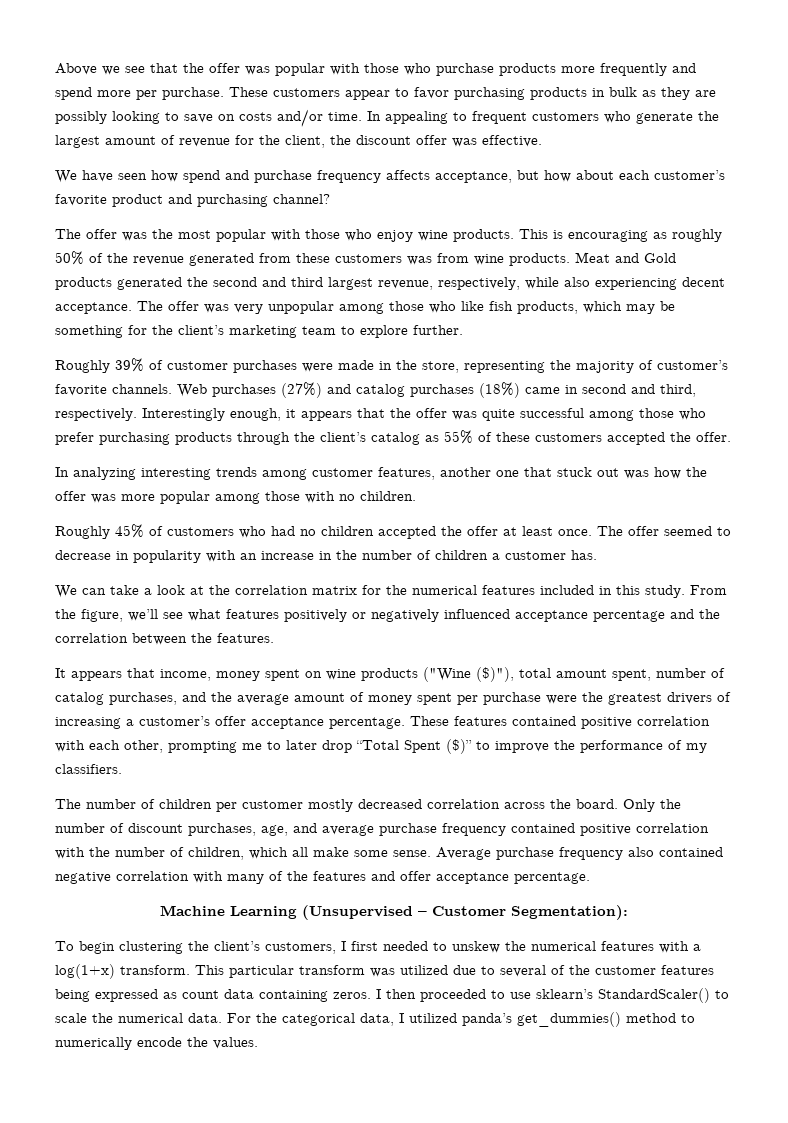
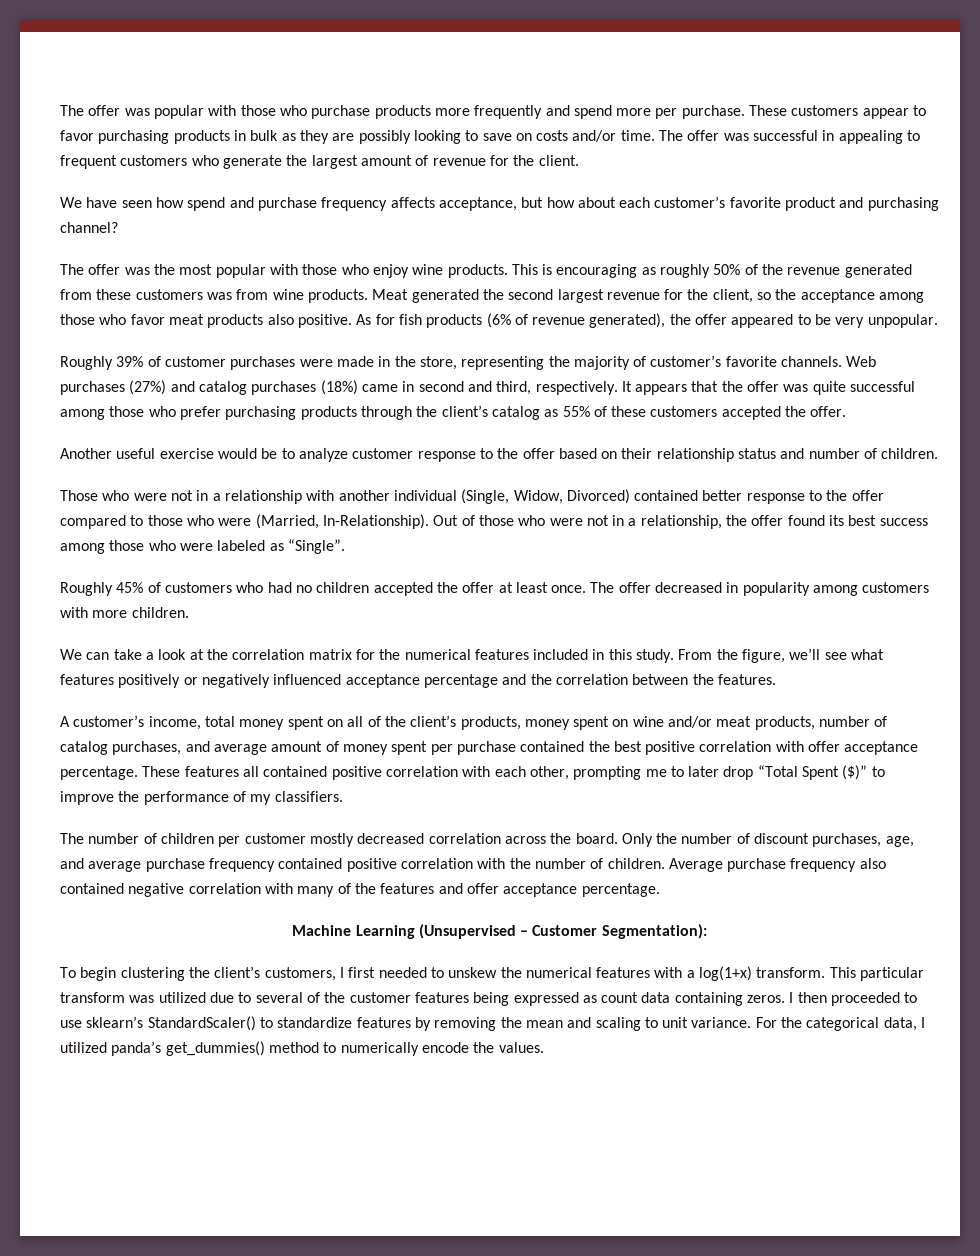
- Above we see that the offer was popular with those who purchase products more frequently and spend more per purchase.
+ The offer was popular with those who purchase products more frequently and spend more per purchase.
- In appealing to frequent customers who generate the largest amount of revenue for the client, the discount offer was effective.
+ The offer was successful in appealing to frequent customers who generate the largest amount of revenue for the client.
- Meat and Gold products generated the second and third largest revenue, respectively, while also experiencing decent acceptance. The offer was very unpopular among those who like fish products, which may be something for the client’s marketing team to explore further.
+ Meat generated the second largest revenue for the client, so the acceptance among those who favor meat products also positive. As for fish products (6% of revenue generated), the offer appeared to be very unpopular.
- Interestingly enough, it appears that the offer was quite successful among those who prefer purchasing products through the client’s catalog as 55% of these customers accepted the offer.
+ It appears that the offer was quite successful among those who prefer purchasing products through the client’s catalog as 55% of these customers accepted the offer.
- In analyzing interesting trends among customer features, another one that stuck out was how the offer was more popular among those with no children.
+ Another useful exercise would be to analyze customer response to the offer based on their relationship status and number of children.
+ Those who were not in a relationship with another individual (Single, Widow, Divorced) contained better response to the offer compared to those who were (Married, In-Relationship). Out of those who were not in a relationship, the offer found its best success among those who were labeled as “Single”.
- The offer seemed to decrease in popularity with an increase in the number of children a customer has.
+ The offer decreased in popularity among customers with more children.
- It appears that income, money spent on wine products ("Wine ($)"), total amount spent, number of catalog purchases, and the average amount of money spent per purchase were the greatest drivers of increasing a customer’s offer acceptance percentage.
+ A customer’s income, total money spent on all of the client’s products, money spent on wine and/or meat products, number of catalog purchases, and average amount of money spent per purchase contained the best positive correlation with offer acceptance percentage.
- These features contained positive correlation with each other, prompting me to later drop “Total Spent ($)” to improve the performance of my classifiers.
+ These features all contained positive correlation with each other, prompting me to later drop “Total Spent ($)” to improve the performance of my classifiers.
- Only the number of discount purchases, age, and average purchase frequency contained positive correlation with the number of children, which all make some sense.
+ Only the number of discount purchases, age, and average purchase frequency contained positive correlation with the number of children.
- I then proceeded to use sklearn’s StandardScaler() to scale the numerical data.
+ I then proceeded to use sklearn’s StandardScaler() to standardize features by removing the mean and scaling to unit variance.

